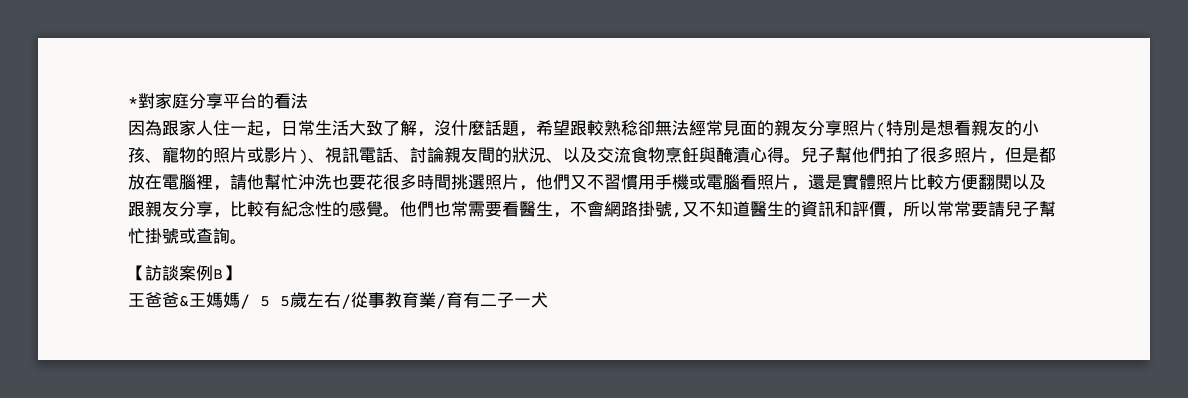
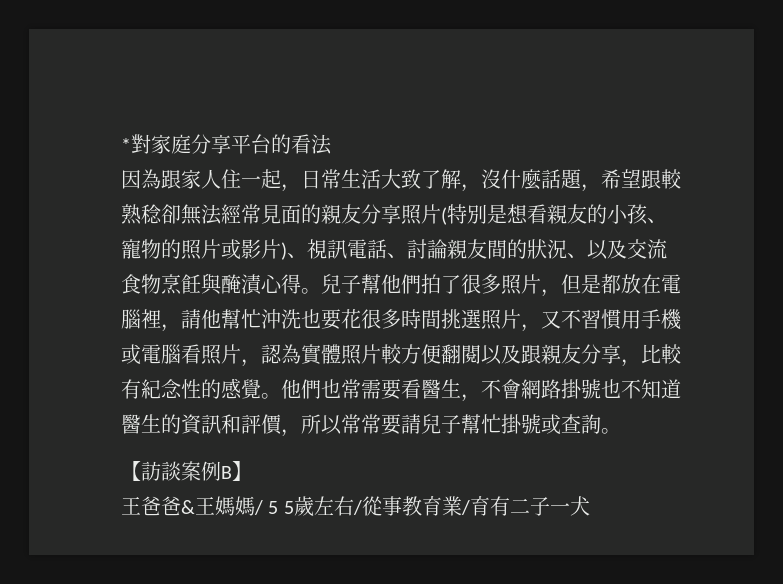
- 兒子幫他們拍了很多照片，但是都放在電腦裡，請他幫忙沖洗也要花很多時間挑選照片，他們又不習慣用手機或電腦看照片，還是實體照片比較方便翻閱以及跟親友分享，比較有紀念性的感覺。
+ 兒子幫他們拍了很多照片，但是都放在電腦裡，請他幫忙沖洗也要花很多時間挑選照片，又不習慣用手機或電腦看照片，認為實體照片較方便翻閱以及跟親友分享，比較有紀念性的感覺。
- 他們也常需要看醫生，不會網路掛號,又不知道醫生的資訊和評價，所以常常要請兒子幫忙掛號或查詢。
+ 他們也常需要看醫生，不會網路掛號也不知道醫生的資訊和評價，所以常常要請兒子幫忙掛號或查詢。

